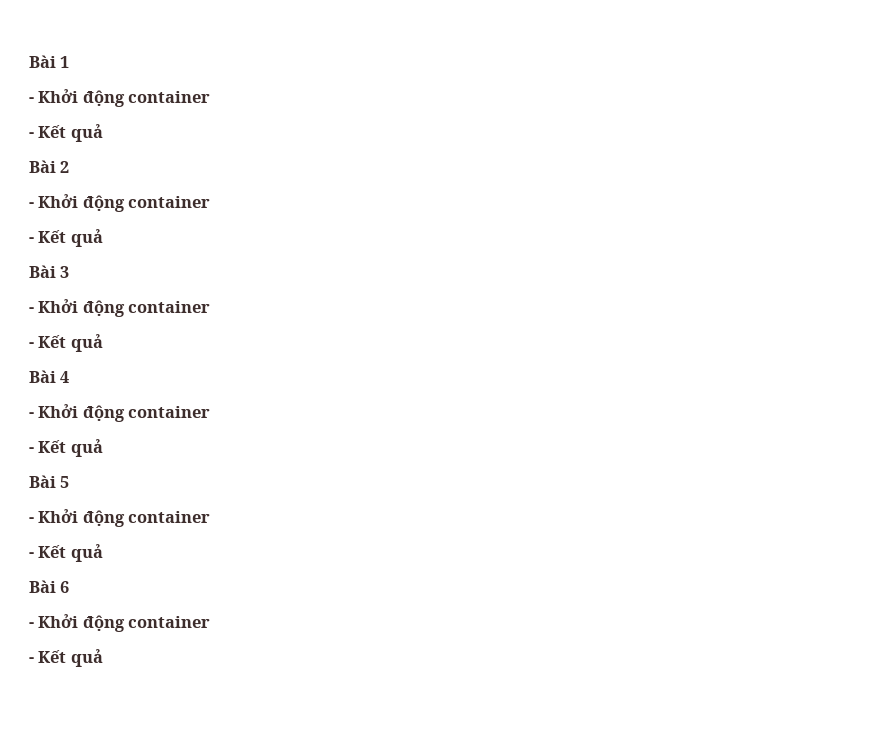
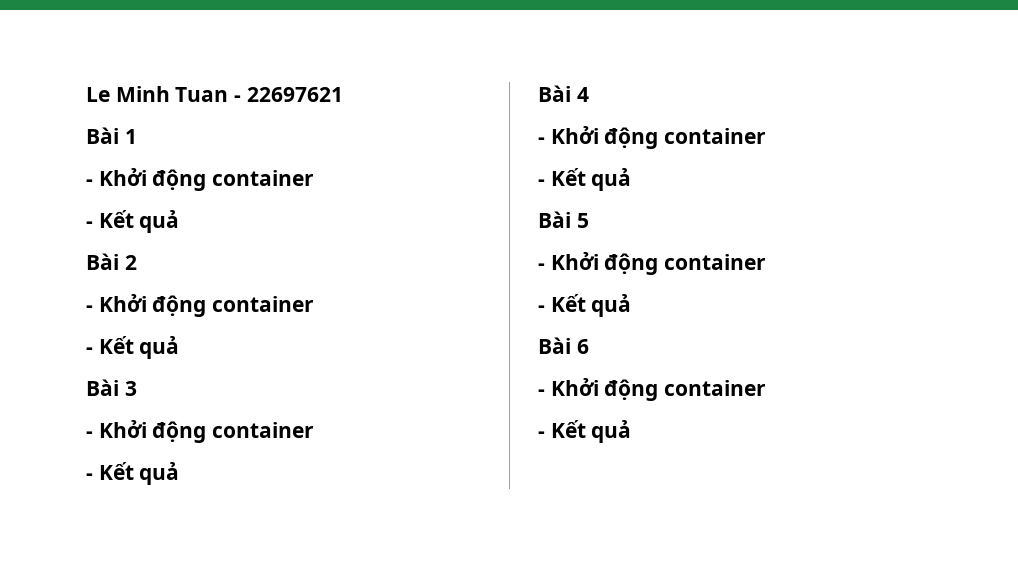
+ Le Minh Tuan - 22697621

